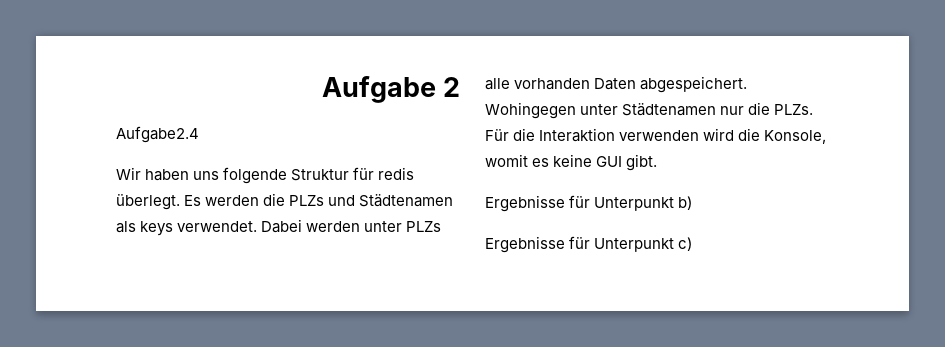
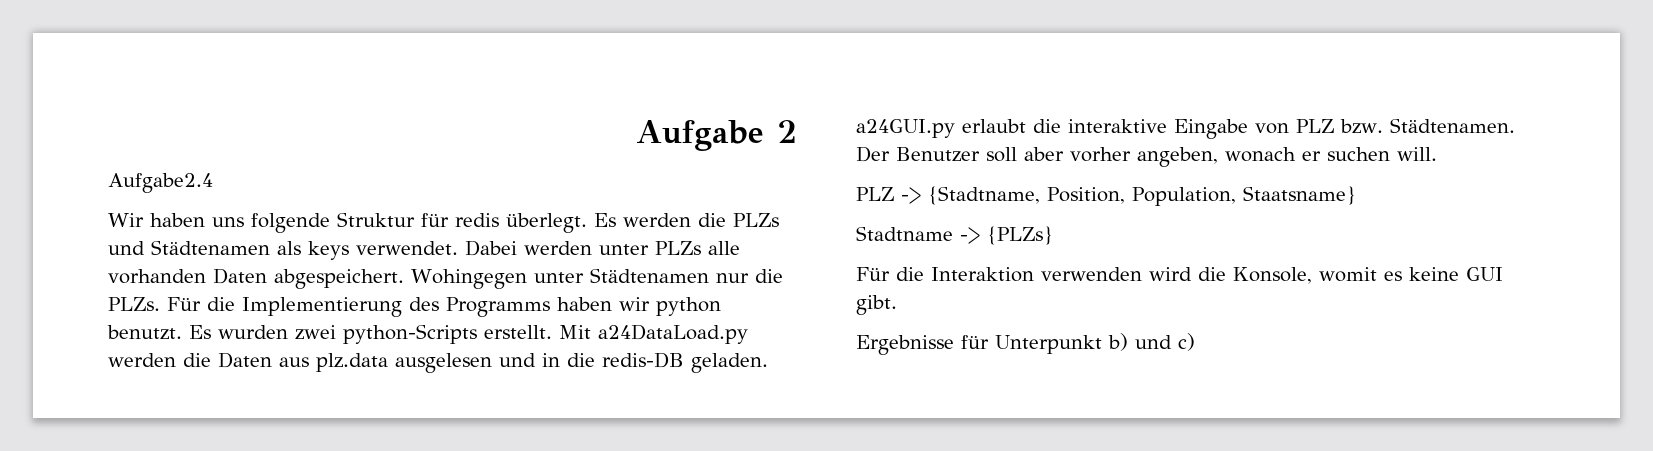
+ Für die Implementierung des Programms haben wir python benutzt. Es wurden zwei python-Scripts erstellt. Mit a24DataLoad.py werden die Daten aus plz.data ausgelesen und in die redis-DB geladen. a24GUI.py erlaubt die interaktive Eingabe von PLZ bzw. Städtenamen. Der Benutzer soll aber vorher angeben, wonach er suchen will.
+ PLZ -> {Stadtname, Position, Population, Staatsname}
+ Stadtname -> {PLZs}
- Ergebnisse für Unterpunkt b)
- Ergebnisse für Unterpunkt c)
+ Ergebnisse für Unterpunkt b) und c)

